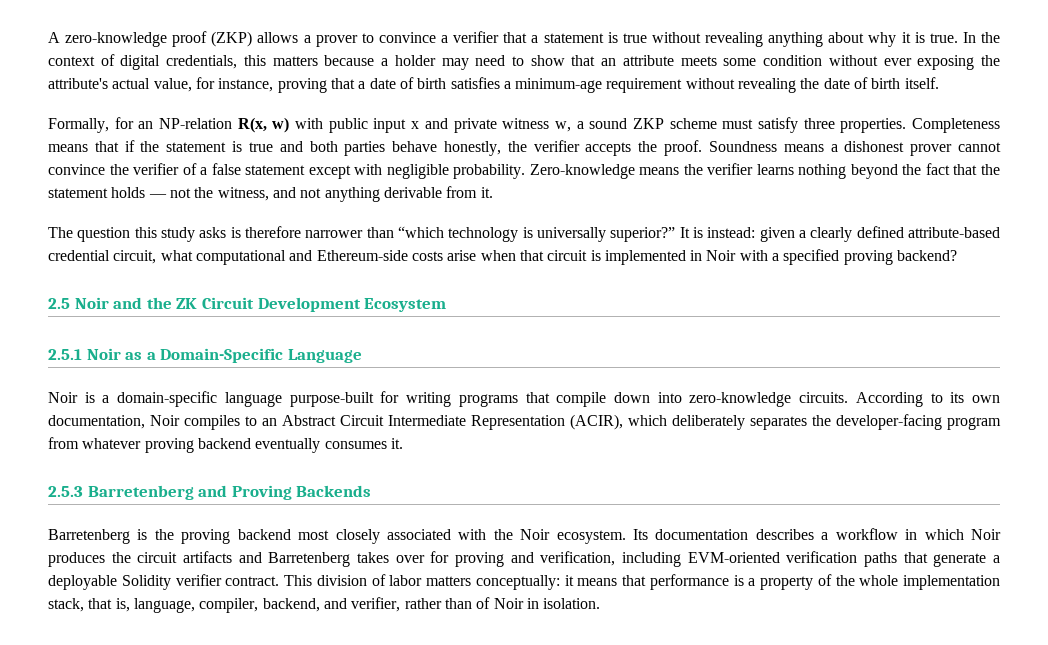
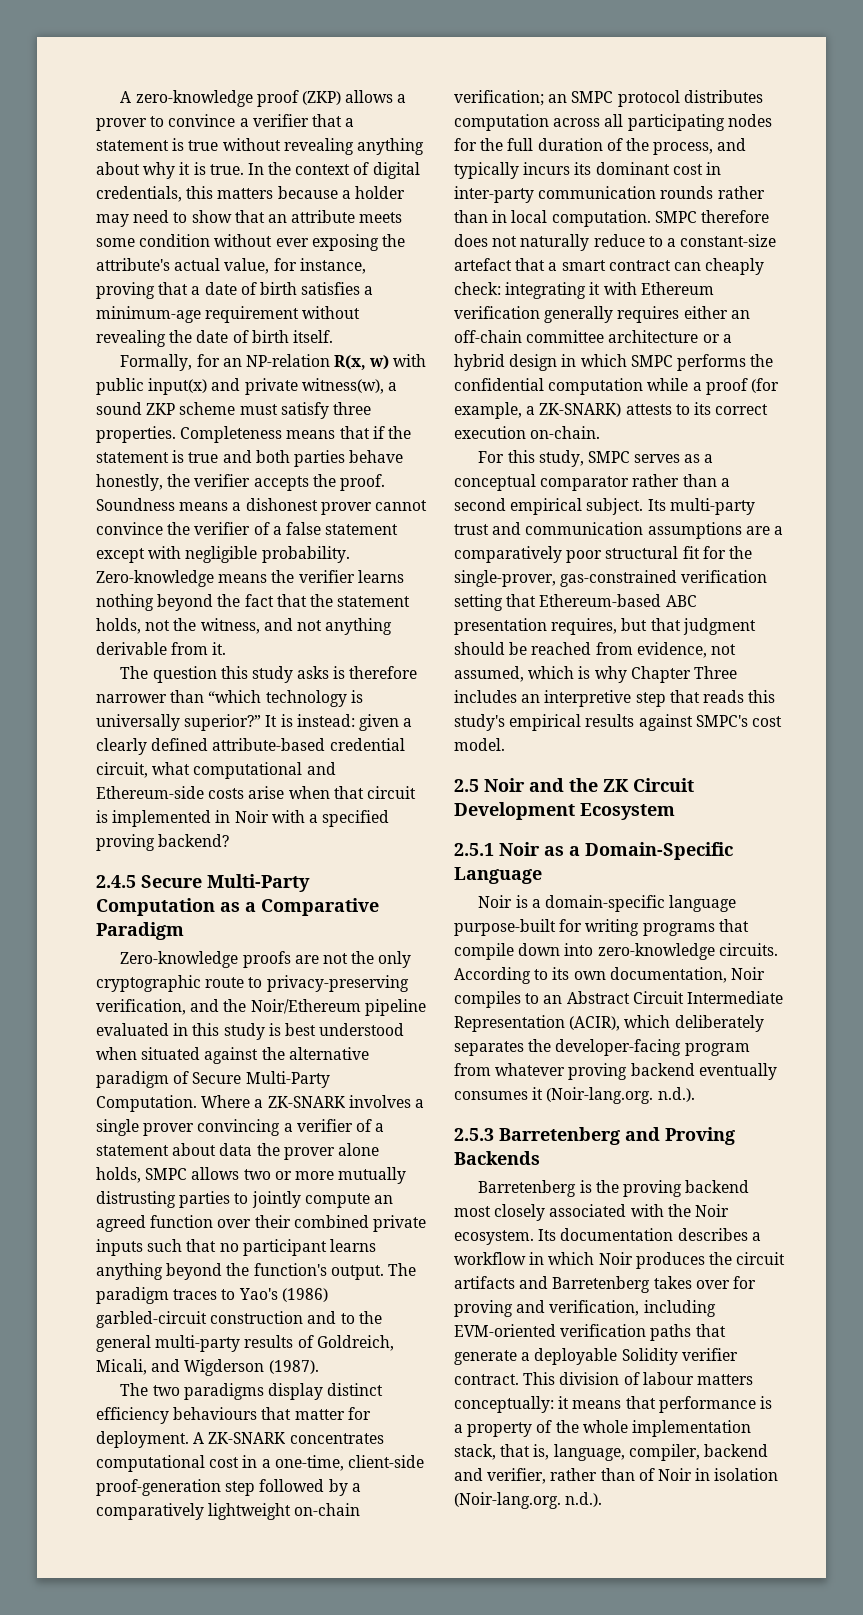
- Formally, for an NP-relation R(x, w) with public input x and private witness w, a sound ZKP scheme must satisfy three properties.
+ Formally, for an NP-relation R(x, w) with public input(x) and private witness(w), a sound ZKP scheme must satisfy three properties.
- Zero-knowledge means the verifier learns nothing beyond the fact that the statement holds — not the witness, and not anything derivable from it.
+ Zero-knowledge means the verifier learns nothing beyond the fact that the statement holds, not the witness, and not anything derivable from it.
+ 2.4.5 Secure Multi-Party Computation as a Comparative Paradigm
+ Zero-knowledge proofs are not the only cryptographic route to privacy-preserving verification, and the Noir/Ethereum pipeline evaluated in this study is best understood when situated against the alternative paradigm of Secure Multi-Party Computation. Where a ZK-SNARK involves a single prover convincing a verifier of a statement about data the prover alone holds, SMPC allows two or more mutually distrusting parties to jointly compute an agreed function over their combined private inputs such that no participant learns anything beyond the function's output. The paradigm traces to Yao's (1986) garbled-circuit construction and to the general multi-party results of Goldreich, Micali, and Wigderson (1987).
+ The two paradigms display distinct efficiency behaviours that matter for deployment. A ZK-SNARK concentrates computational cost in a one-time, client-side proof-generation step followed by a comparatively lightweight on-chain verification; an SMPC protocol distributes computation across all participating nodes for the full duration of the process, and typically incurs its dominant cost in inter-party communication rounds rather than in local computation. SMPC therefore does not naturally reduce to a constant-size artefact that a smart contract can cheaply check: integrating it with Ethereum verification generally requires either an off-chain committee architecture or a hybrid design in which SMPC performs the confidential computation while a proof (for example, a ZK-SNARK) attests to its correct execution on-chain.
+ For this study, SMPC serves as a conceptual comparator rather than a second empirical subject. Its multi-party trust and communication assumptions are a comparatively poor structural fit for the single-prover, gas-constrained verification setting that Ethereum-based ABC presentation requires, but that judgment should be reached from evidence, not assumed, which is why Chapter Three includes an interpretive step that reads this study's empirical results against SMPC's cost model.
- According to its own documentation, Noir compiles to an Abstract Circuit Intermediate Representation (ACIR), which deliberately separates the developer-facing program from whatever proving backend eventually consumes it.
+ According to its own documentation, Noir compiles to an Abstract Circuit Intermediate Representation (ACIR), which deliberately separates the developer-facing program from whatever proving backend eventually consumes it (Noir-lang.org. n.d.).
- This division of labor matters conceptually: it means that performance is a property of the whole implementation stack, that is, language, compiler, backend, and verifier, rather than of Noir in isolation.
+ This division of labour matters conceptually: it means that performance is a property of the whole implementation stack, that is, language, compiler, backend and verifier, rather than of Noir in isolation (Noir-lang.org. n.d.).

